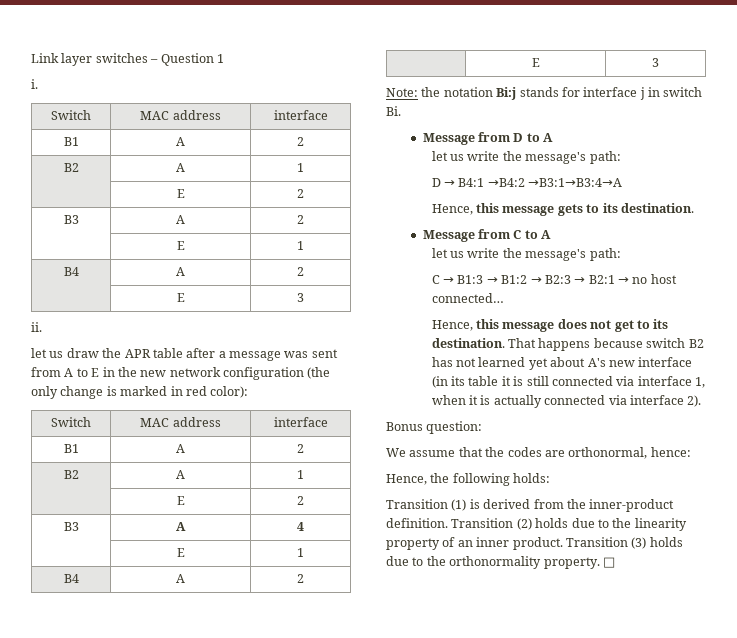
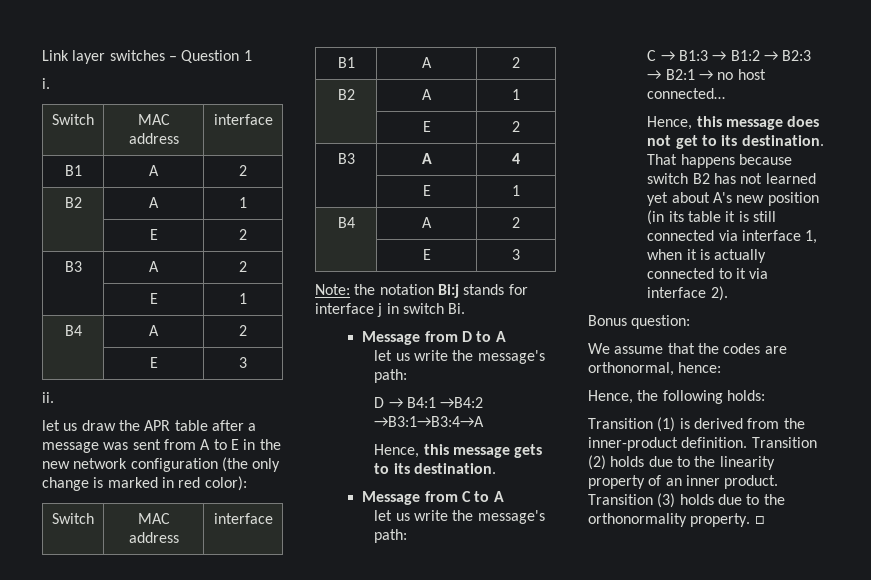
- That happens because switch B2 has not learned yet about A's new interface (in its table it is still connected via interface 1, when it is actually connected via interface 2).
+ That happens because switch B2 has not learned yet about A's new position (in its table it is still connected via interface 1, when it is actually connected to it via interface 2).

